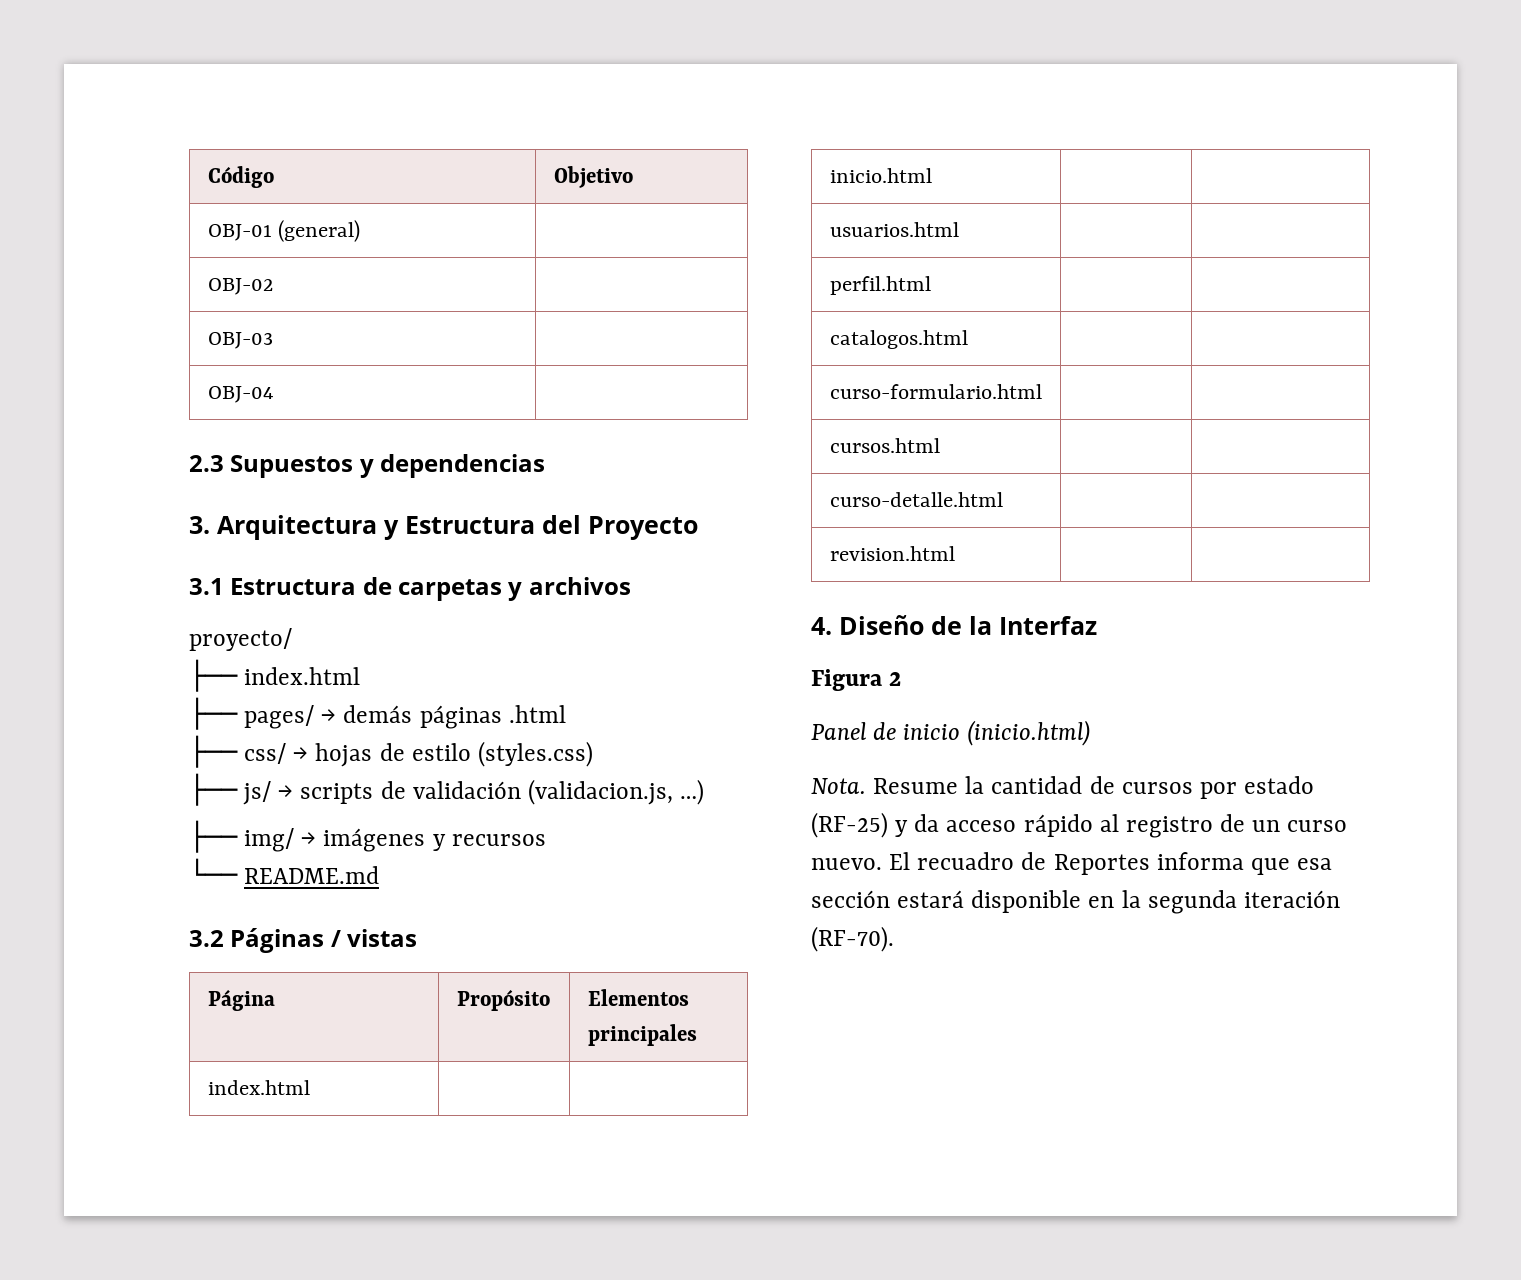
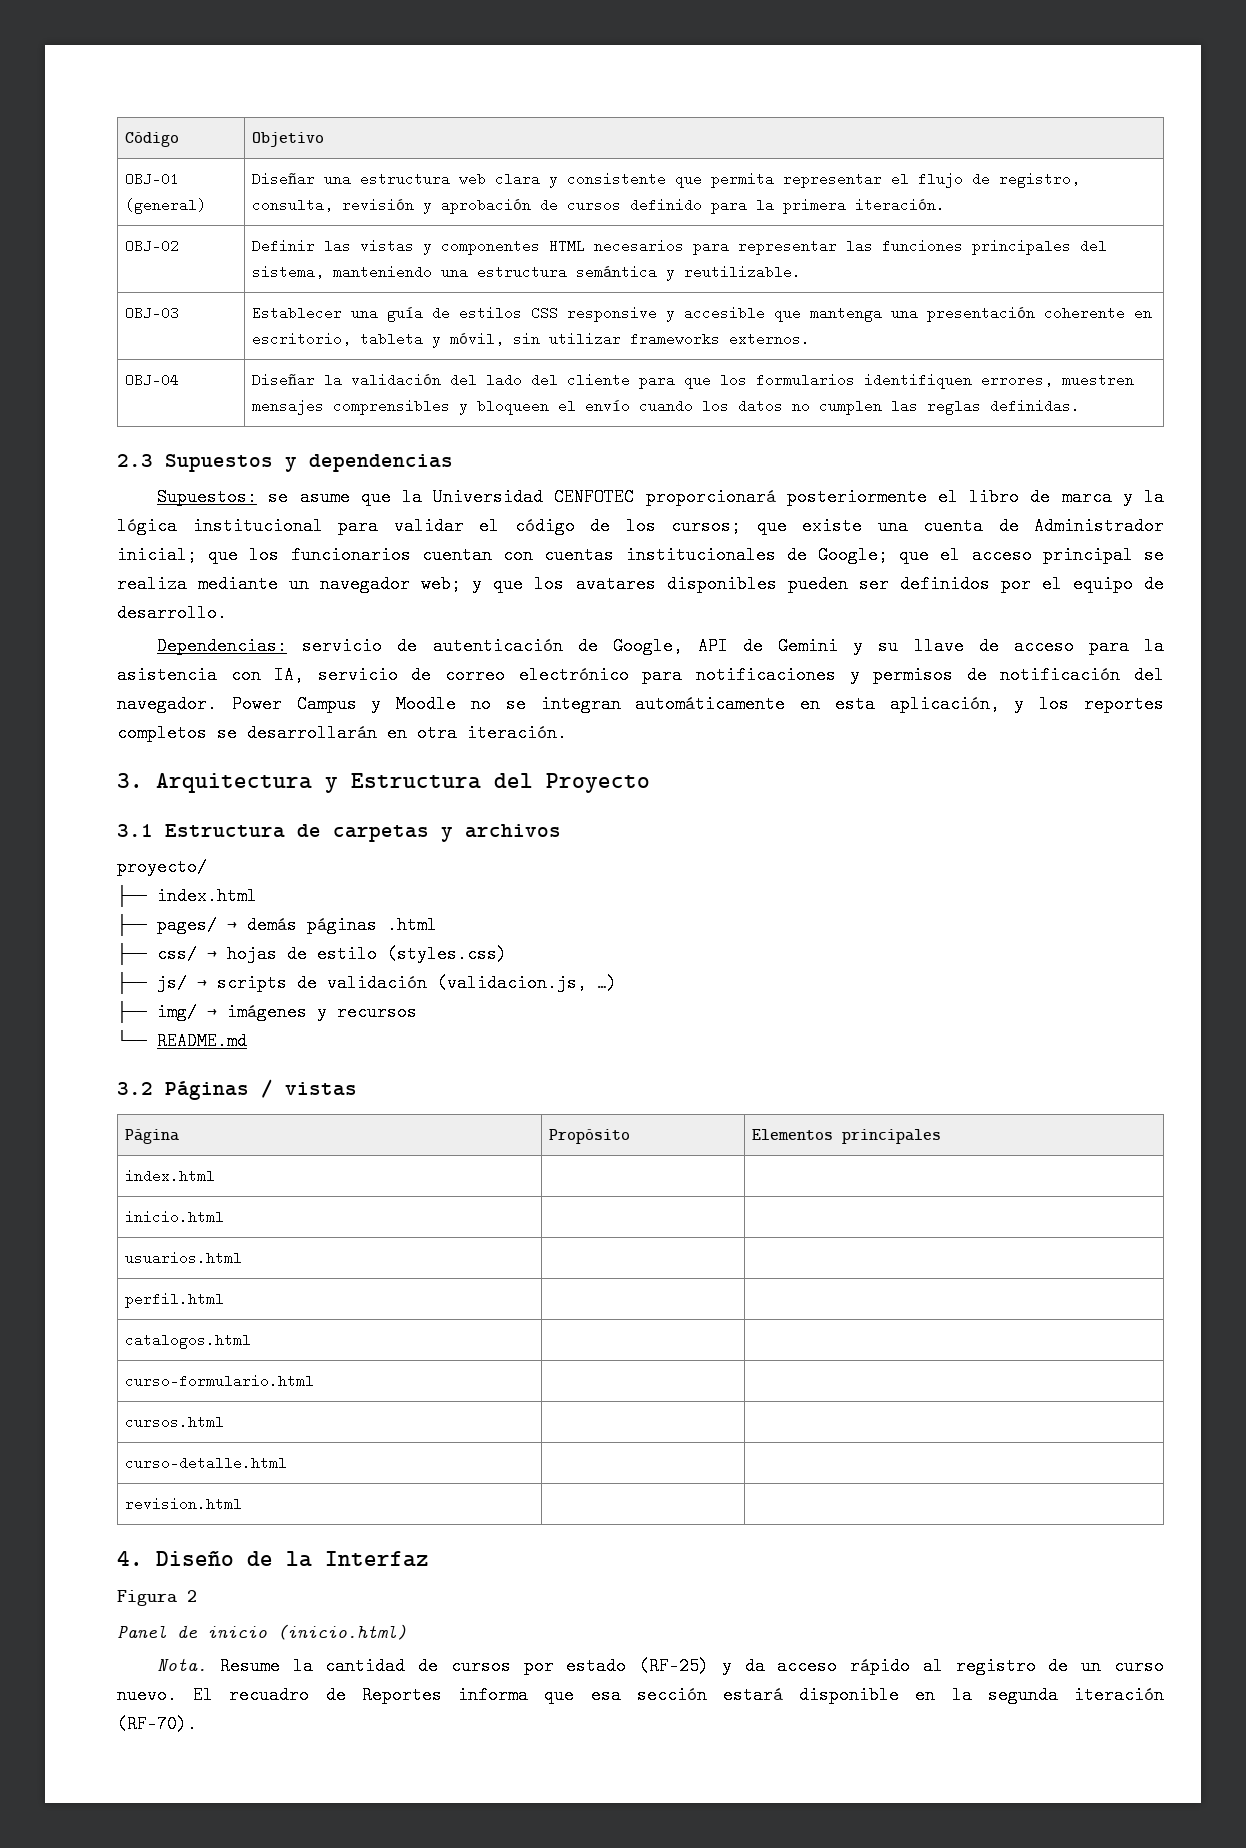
- OBJ-01 (general) |
- OBJ-02 |
- OBJ-03 |
- OBJ-04 |
+ OBJ-01 (general) | Diseñar una estructura web clara y consistente que permita representar el flujo de registro, consulta, revisión y aprobación de cursos definido para la primera iteración.
+ OBJ-02 | Definir las vistas y componentes HTML necesarios para representar las funciones principales del sistema, manteniendo una estructura semántica y reutilizable.
+ OBJ-03 | Establecer una guía de estilos CSS responsive y accesible que mantenga una presentación coherente en escritorio, tableta y móvil, sin utilizar frameworks externos.
+ OBJ-04 | Diseñar la validación del lado del cliente para que los formularios identifiquen errores, muestren mensajes comprensibles y bloqueen el envío cuando los datos no cumplen las reglas definidas.
  2.3 Supuestos y dependencias
+ Supuestos: se asume que la Universidad CENFOTEC proporcionará posteriormente el libro de marca y la lógica institucional para validar el código de los cursos; que existe una cuenta de Administrador inicial; que los funcionarios cuentan con cuentas institucionales de Google; que el acceso principal se realiza mediante un navegador web; y que los avatares disponibles pueden ser definidos por el equipo de desarrollo.
+ Dependencias: servicio de autenticación de Google, API de Gemini y su llave de acceso para la asistencia con IA, servicio de correo electrónico para notificaciones y permisos de notificación del navegador. Power Campus y Moodle no se integran automáticamente en esta aplicación, y los reportes completos se desarrollarán en otra iteración.

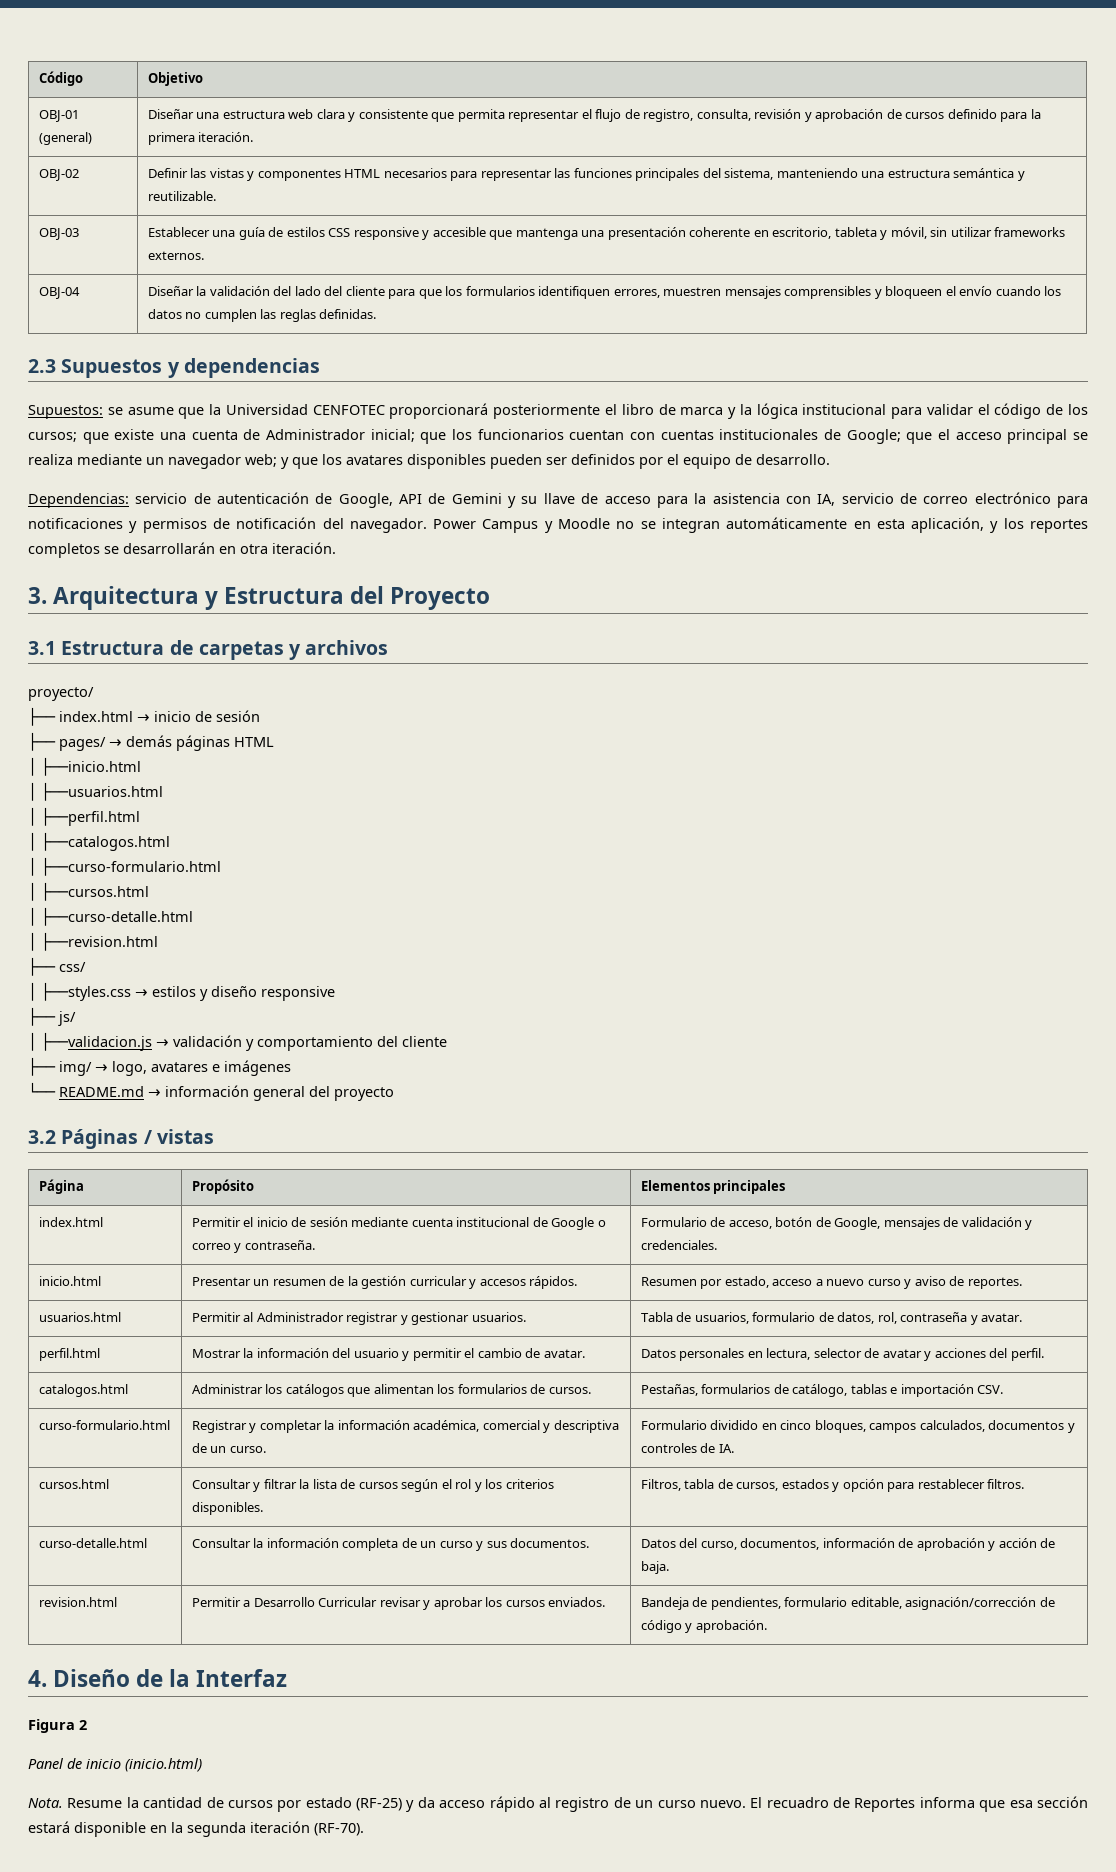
- ├── index.html
+ ├── index.html → inicio de sesión
- ├── pages/ → demás páginas .html
- ├── css/ → hojas de estilo (styles.css)
- ├── js/ → scripts de validación (validacion.js, …)
+ ├── pages/ → demás páginas HTML
+ │ ├──inicio.html
+ │ ├──usuarios.html
+ │ ├──perfil.html
+ │ ├──catalogos.html
+ │ ├──curso-formulario.html
+ │ ├──cursos.html
+ │ ├──curso-detalle.html
+ │ ├──revision.html
+ ├── css/
+ │ ├──styles.css → estilos y diseño responsive
+ ├── js/
+ │ ├──validacion.js → validación y comportamiento del cliente
- ├── img/ → imágenes y recursos
+ ├── img/ → logo, avatares e imágenes
- └── README.md
+ └── README.md → información general del proyecto
- index.html | |
- inicio.html | |
- usuarios.html | |
- perfil.html | |
- catalogos.html | |
- curso-formulario.html | |
- cursos.html | |
- curso-detalle.html | |
- revision.html | |
+ index.html | Permitir el inicio de sesión mediante cuenta institucional de Google o correo y contraseña. | Formulario de acceso, botón de Google, mensajes de validación y credenciales.
+ inicio.html | Presentar un resumen de la gestión curricular y accesos rápidos. | Resumen por estado, acceso a nuevo curso y aviso de reportes.
+ usuarios.html | Permitir al Administrador registrar y gestionar usuarios. | Tabla de usuarios, formulario de datos, rol, contraseña y avatar.
+ perfil.html | Mostrar la información del usuario y permitir el cambio de avatar. | Datos personales en lectura, selector de avatar y acciones del perfil.
+ catalogos.html | Administrar los catálogos que alimentan los formularios de cursos. | Pestañas, formularios de catálogo, tablas e importación CSV.
+ curso-formulario.html | Registrar y completar la información académica, comercial y descriptiva de un curso. | Formulario dividido en cinco bloques, campos calculados, documentos y controles de IA.
+ cursos.html | Consultar y filtrar la lista de cursos según el rol y los criterios disponibles. | Filtros, tabla de cursos, estados y opción para restablecer filtros.
+ curso-detalle.html | Consultar la información completa de un curso y sus documentos. | Datos del curso, documentos, información de aprobación y acción de baja.
+ revision.html | Permitir a Desarrollo Curricular revisar y aprobar los cursos enviados. | Bandeja de pendientes, formulario editable, asignación/corrección de código y aprobación.

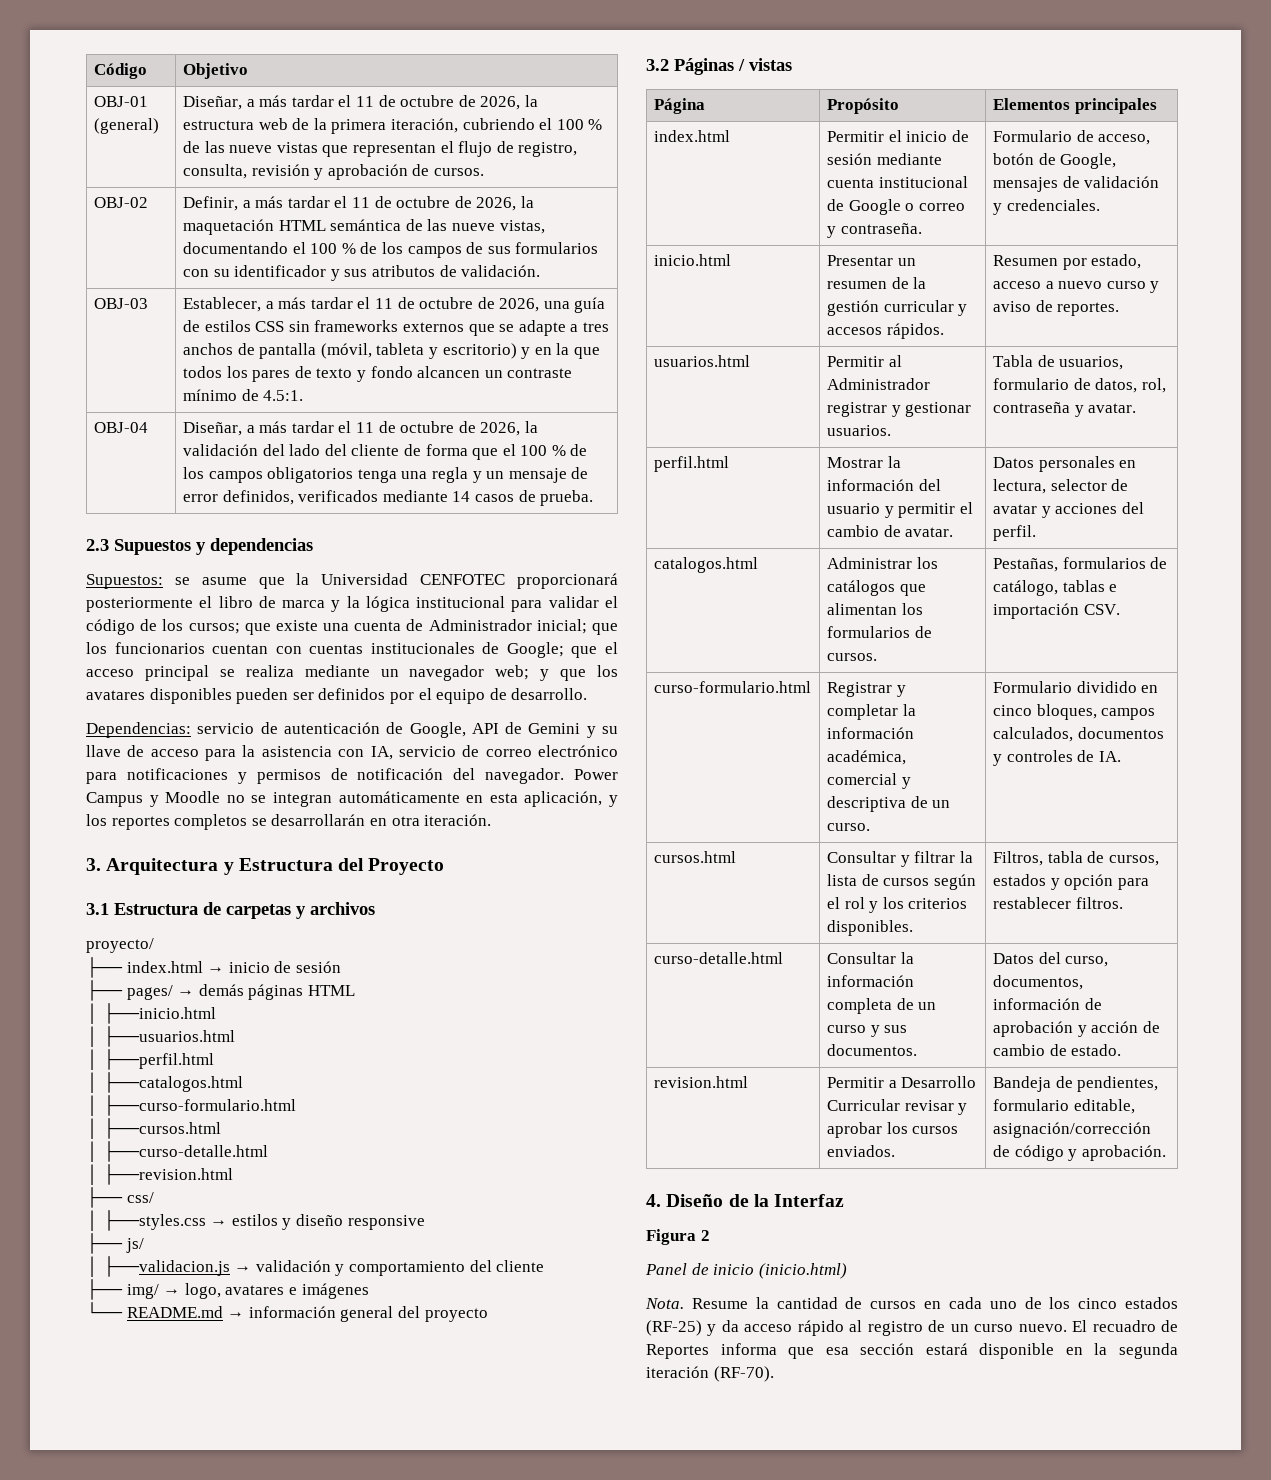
- OBJ-01 (general) | Diseñar una estructura web clara y consistente que permita representar el flujo de registro, consulta, revisión y aprobación de cursos definido para la primera iteración.
- OBJ-02 | Definir las vistas y componentes HTML necesarios para representar las funciones principales del sistema, manteniendo una estructura semántica y reutilizable.
- OBJ-03 | Establecer una guía de estilos CSS responsive y accesible que mantenga una presentación coherente en escritorio, tableta y móvil, sin utilizar frameworks externos.
- OBJ-04 | Diseñar la validación del lado del cliente para que los formularios identifiquen errores, muestren mensajes comprensibles y bloqueen el envío cuando los datos no cumplen las reglas definidas.
+ OBJ-01 (general) | Diseñar, a más tardar el 11 de octubre de 2026, la estructura web de la primera iteración, cubriendo el 100 % de las nueve vistas que representan el flujo de registro, consulta, revisión y aprobación de cursos.
+ OBJ-02 | Definir, a más tardar el 11 de octubre de 2026, la maquetación HTML semántica de las nueve vistas, documentando el 100 % de los campos de sus formularios con su identificador y sus atributos de validación.
+ OBJ-03 | Establecer, a más tardar el 11 de octubre de 2026, una guía de estilos CSS sin frameworks externos que se adapte a tres anchos de pantalla (móvil, tableta y escritorio) y en la que todos los pares de texto y fondo alcancen un contraste mínimo de 4.5:1.
+ OBJ-04 | Diseñar, a más tardar el 11 de octubre de 2026, la validación del lado del cliente de forma que el 100 % de los campos obligatorios tenga una regla y un mensaje de error definidos, verificados mediante 14 casos de prueba.
- curso-detalle.html | Consultar la información completa de un curso y sus documentos. | Datos del curso, documentos, información de aprobación y acción de baja.
+ curso-detalle.html | Consultar la información completa de un curso y sus documentos. | Datos del curso, documentos, información de aprobación y acción de cambio de estado.
- Resume la cantidad de cursos por estado (RF-25) y da acceso rápido al registro de un curso nuevo.
+ Resume la cantidad de cursos en cada uno de los cinco estados (RF-25) y da acceso rápido al registro de un curso nuevo.

